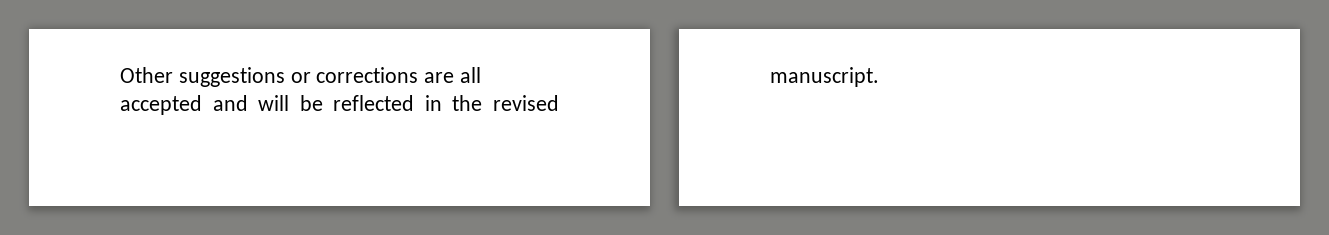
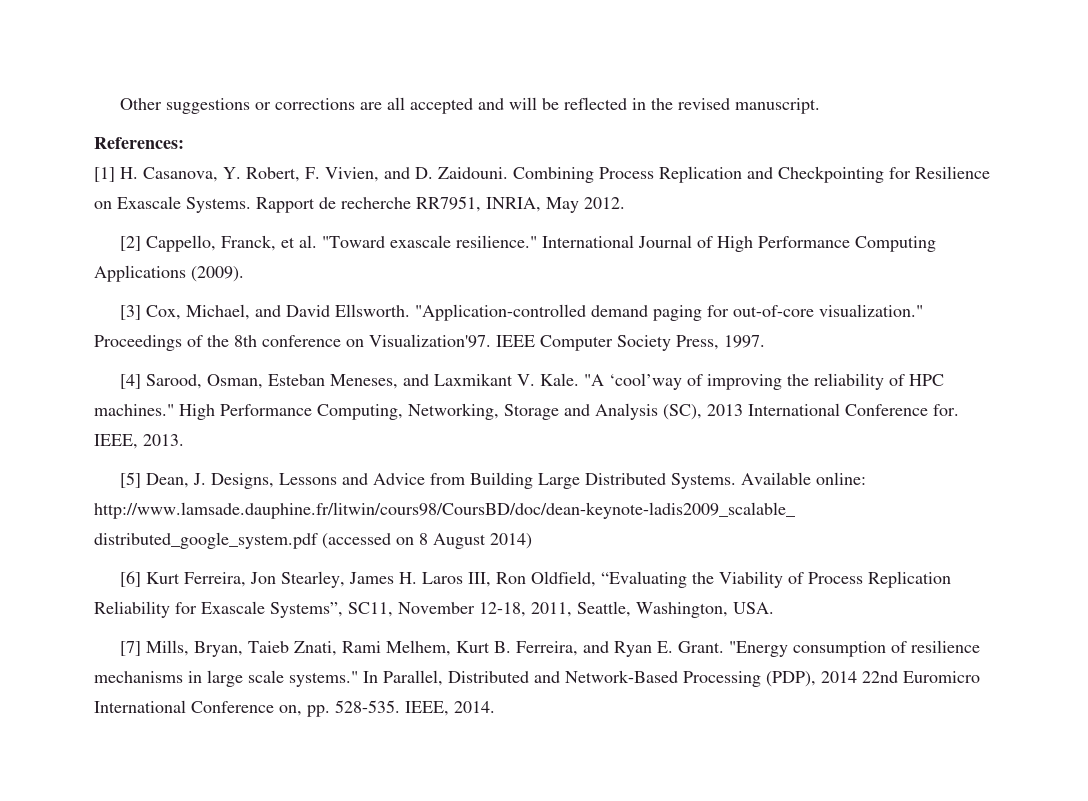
+ References:
+ [1] H. Casanova, Y. Robert, F. Vivien, and D. Zaidouni. Combining Process Replication and Checkpointing for Resilience on Exascale Systems. Rapport de recherche RR7951, INRIA, May 2012.
+ [2] Cappello, Franck, et al. "Toward exascale resilience." International Journal of High Performance Computing Applications (2009).
+ [3] Cox, Michael, and David Ellsworth. "Application-controlled demand paging for out-of-core visualization." Proceedings of the 8th conference on Visualization'97. IEEE Computer Society Press, 1997.
+ [4] Sarood, Osman, Esteban Meneses, and Laxmikant V. Kale. "A ‘cool’way of improving the reliability of HPC machines." High Performance Computing, Networking, Storage and Analysis (SC), 2013 International Conference for. IEEE, 2013.
+ [5] Dean, J. Designs, Lessons and Advice from Building Large Distributed Systems. Available online: http://www.lamsade.dauphine.fr/litwin/cours98/CoursBD/doc/dean-keynote-ladis2009_scalable_ distributed_google_system.pdf (accessed on 8 August 2014)
+ [6] Kurt Ferreira, Jon Stearley, James H. Laros III, Ron Oldfield, “Evaluating the Viability of Process Replication Reliability for Exascale Systems”, SC11, November 12-18, 2011, Seattle, Washington, USA.
+ [7] Mills, Bryan, Taieb Znati, Rami Melhem, Kurt B. Ferreira, and Ryan E. Grant. "Energy consumption of resilience mechanisms in large scale systems." In Parallel, Distributed and Network-Based Processing (PDP), 2014 22nd Euromicro International Conference on, pp. 528-535. IEEE, 2014.

